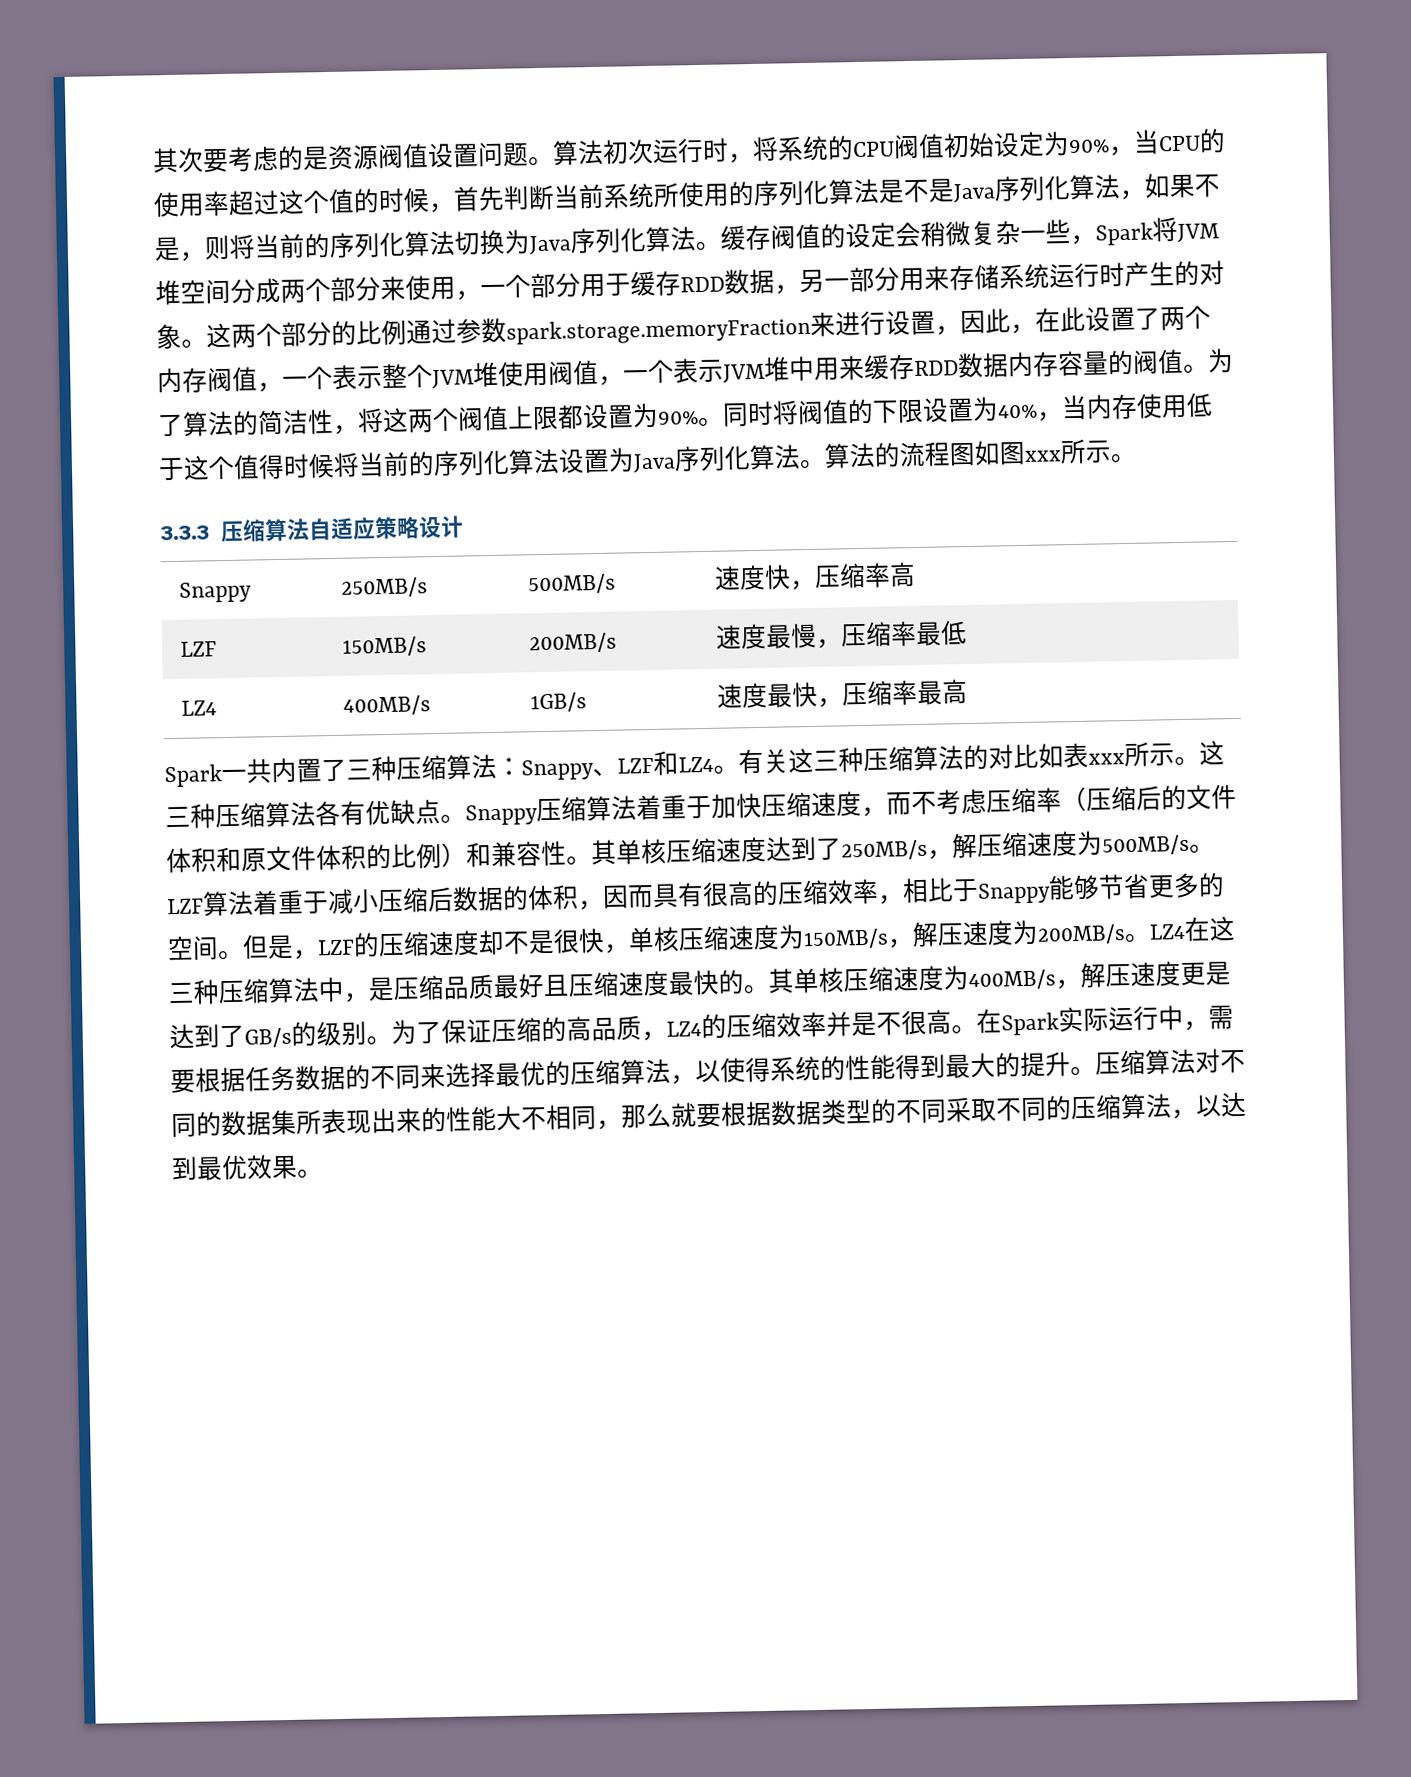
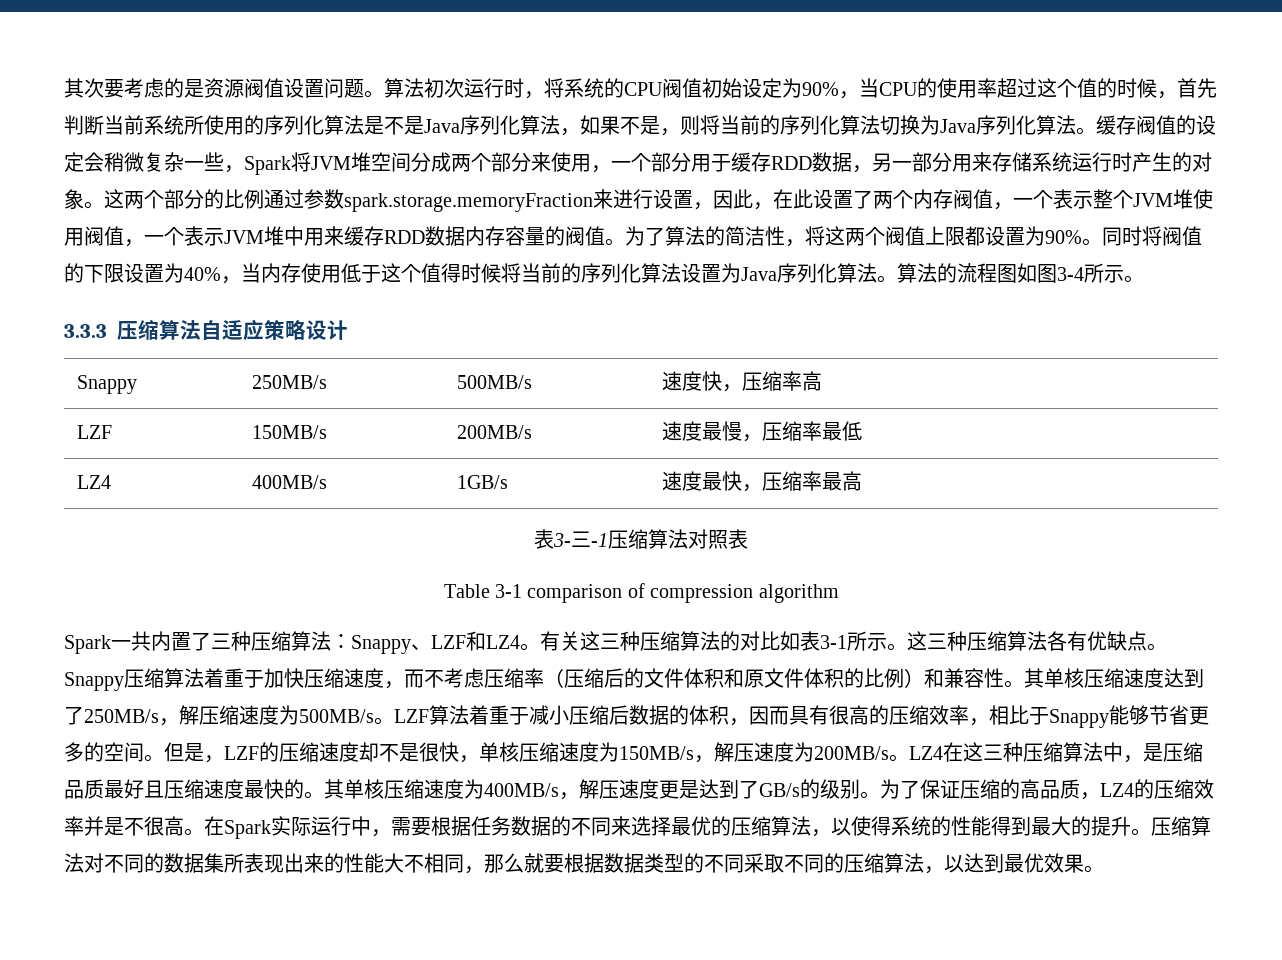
- 算法的流程图如图xxx所示。
+ 算法的流程图如图3-4所示。
+ 表3-三-1压缩算法对照表
+ Table 3-1 comparison of compression algorithm
- 有关这三种压缩算法的对比如表xxx所示。
+ 有关这三种压缩算法的对比如表3-1所示。

